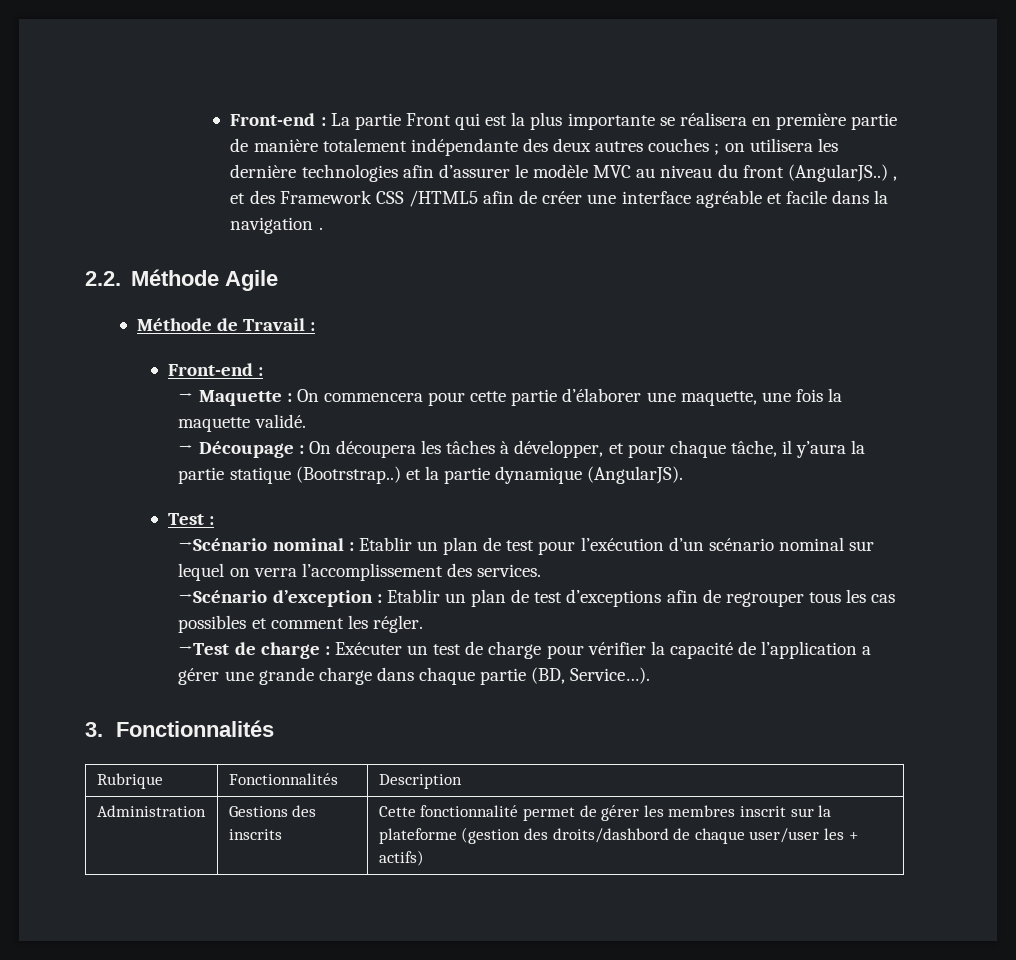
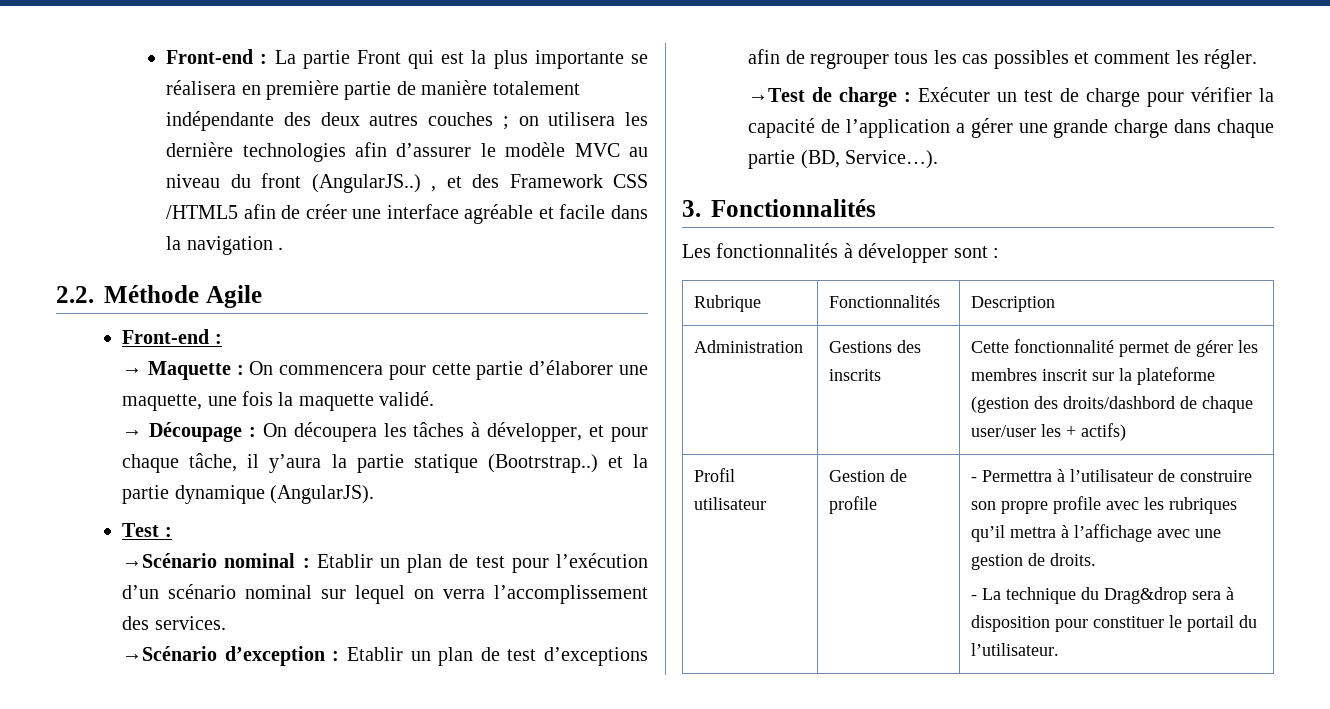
- Méthode de Travail :
+ Les fonctionnalités à développer sont :
+ Profil utilisateur | Gestion de profile | - Permettra à l’utilisateur de construire son propre profile avec les rubriques qu’il mettra à l’affichage avec une gestion de droits.
+ - La technique du Drag&drop sera à disposition pour constituer le portail du l’utilisateur.

